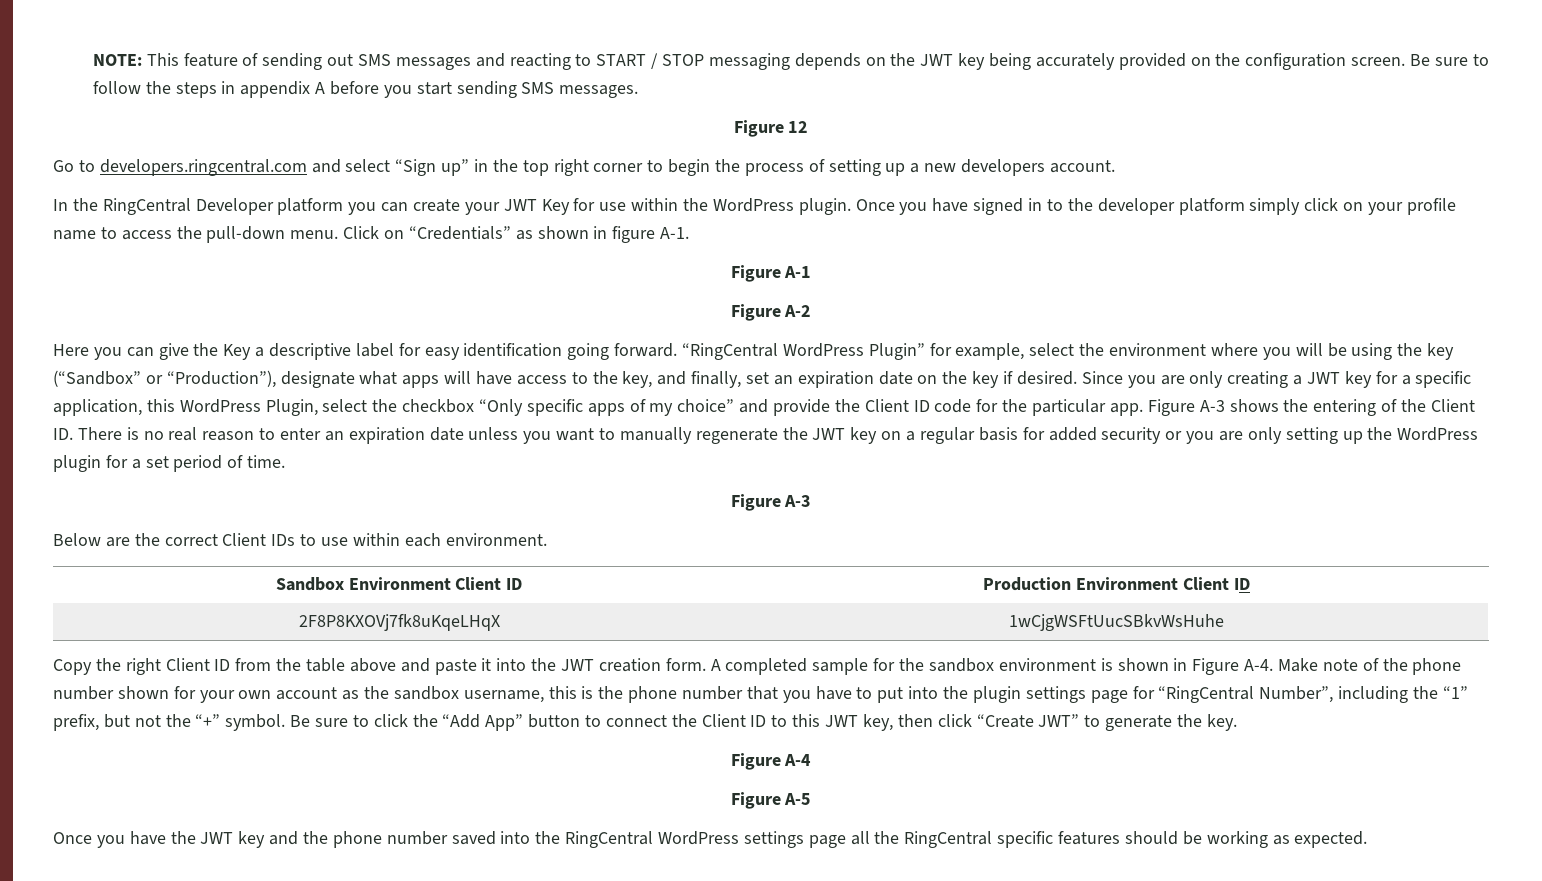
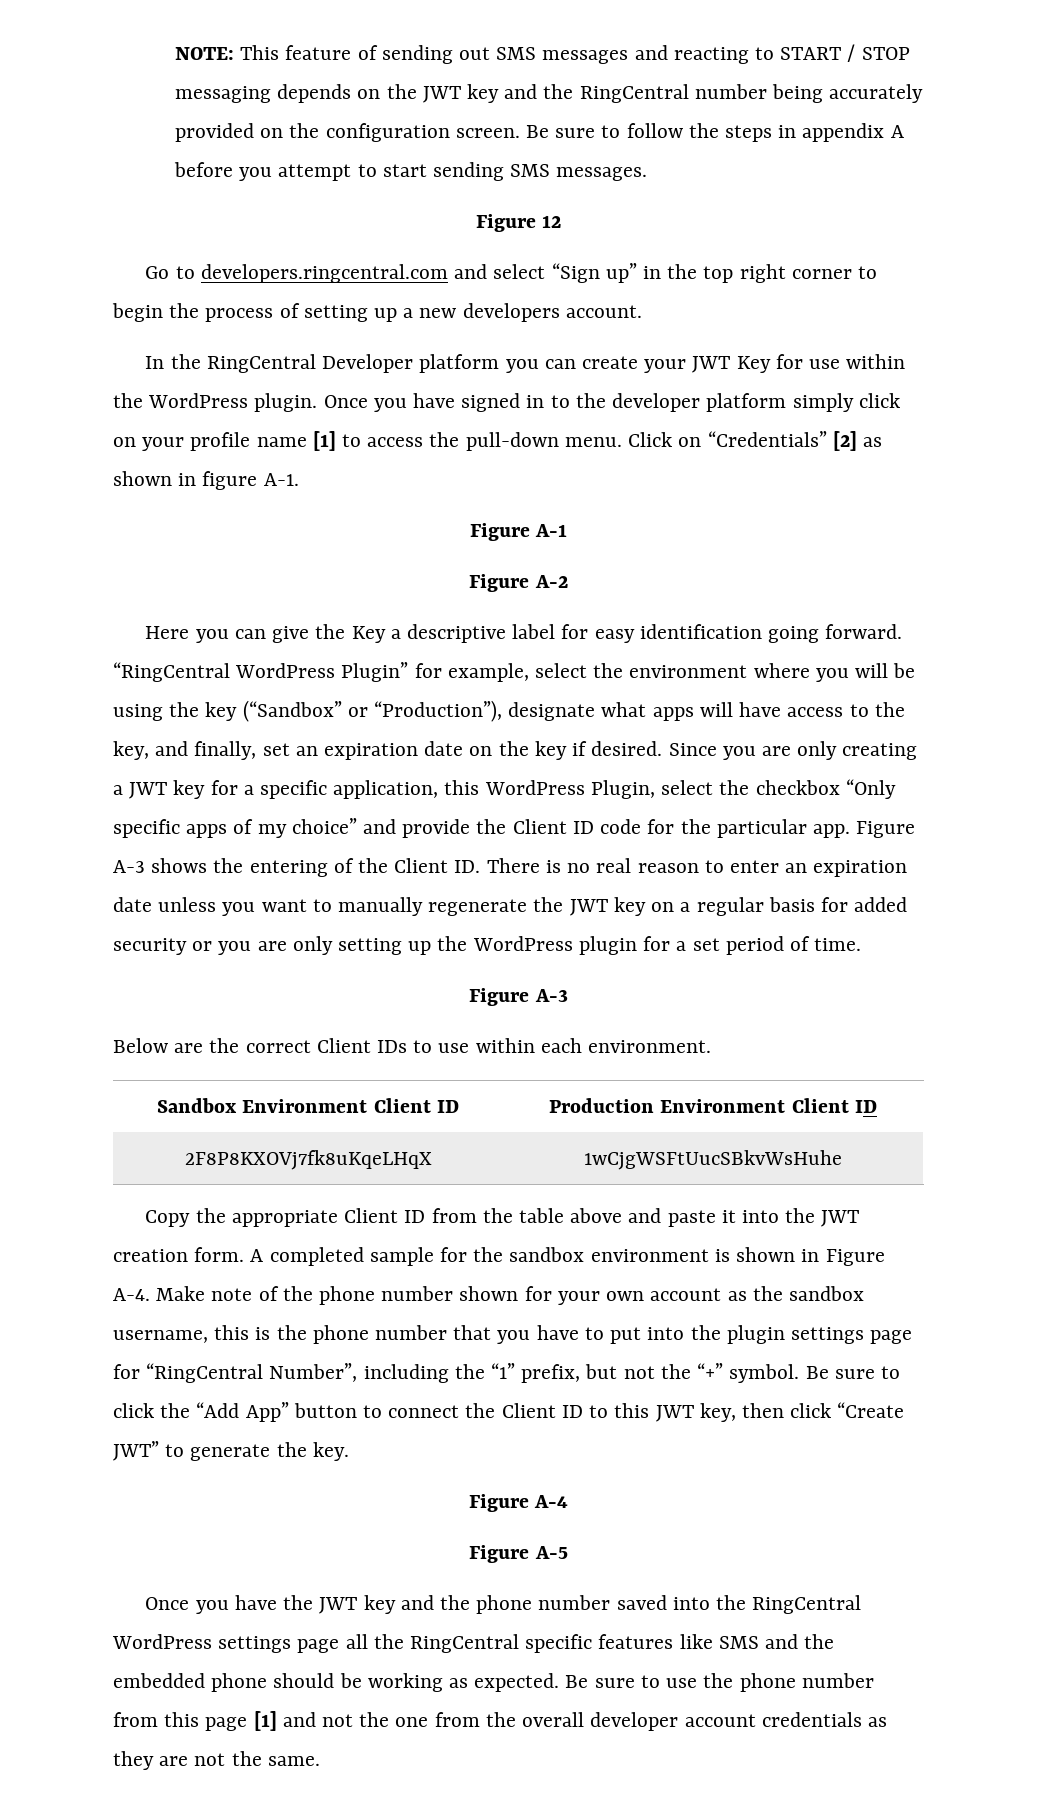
- NOTE: This feature of sending out SMS messages and reacting to START / STOP messaging depends on the JWT key being accurately provided on the configuration screen.
+ NOTE: This feature of sending out SMS messages and reacting to START / STOP messaging depends on the JWT key and the RingCentral number being accurately provided on the configuration screen.
- Be sure to follow the steps in appendix A before you start sending SMS messages.
+ Be sure to follow the steps in appendix A before you attempt to start sending SMS messages.
- Once you have signed in to the developer platform simply click on your profile name to access the pull-down menu.
+ Once you have signed in to the developer platform simply click on your profile name [1] to access the pull-down menu.
- Click on “Credentials” as shown in figure A-1.
+ Click on “Credentials” [2] as shown in figure A-1.
- Copy the right Client ID from the table above and paste it into the JWT creation form.
+ Copy the appropriate Client ID from the table above and paste it into the JWT creation form.
- Once you have the JWT key and the phone number saved into the RingCentral WordPress settings page all the RingCentral specific features should be working as expected.
+ Once you have the JWT key and the phone number saved into the RingCentral WordPress settings page all the RingCentral specific features like SMS and the embedded phone should be working as expected.
+ Be sure to use the phone number from this page [1] and not the one from the overall developer account credentials as they are not the same.

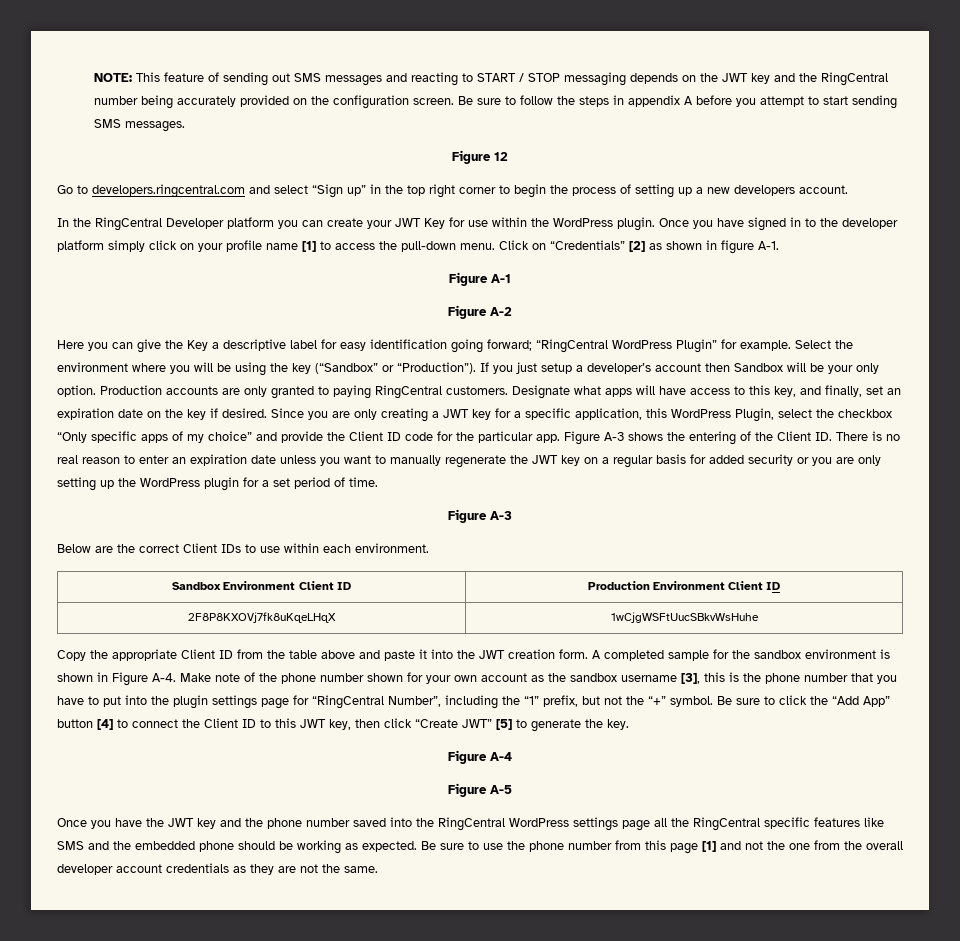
- Here you can give the Key a descriptive label for easy identification going forward. “RingCentral WordPress Plugin” for example, select the environment where you will be using the key (“Sandbox” or “Production”), designate what apps will have access to the key, and finally, set an expiration date on the key if desired.
+ Here you can give the Key a descriptive label for easy identification going forward; “RingCentral WordPress Plugin” for example. Select the environment where you will be using the key (“Sandbox” or “Production”). If you just setup a developer’s account then Sandbox will be your only option. Production accounts are only granted to paying RingCentral customers. Designate what apps will have access to this key, and finally, set an expiration date on the key if desired.
- A completed sample for the sandbox environment is shown in Figure A-4. Make note of the phone number shown for your own account as the sandbox username, this is the phone number that you have to put into the plugin settings page for “RingCentral Number”, including the “1” prefix, but not the “+” symbol.
+ A completed sample for the sandbox environment is shown in Figure A-4. Make note of the phone number shown for your own account as the sandbox username [3], this is the phone number that you have to put into the plugin settings page for “RingCentral Number”, including the “1” prefix, but not the “+” symbol.
- Be sure to click the “Add App” button to connect the Client ID to this JWT key, then click “Create JWT” to generate the key.
+ Be sure to click the “Add App” button [4] to connect the Client ID to this JWT key, then click “Create JWT” [5] to generate the key.

